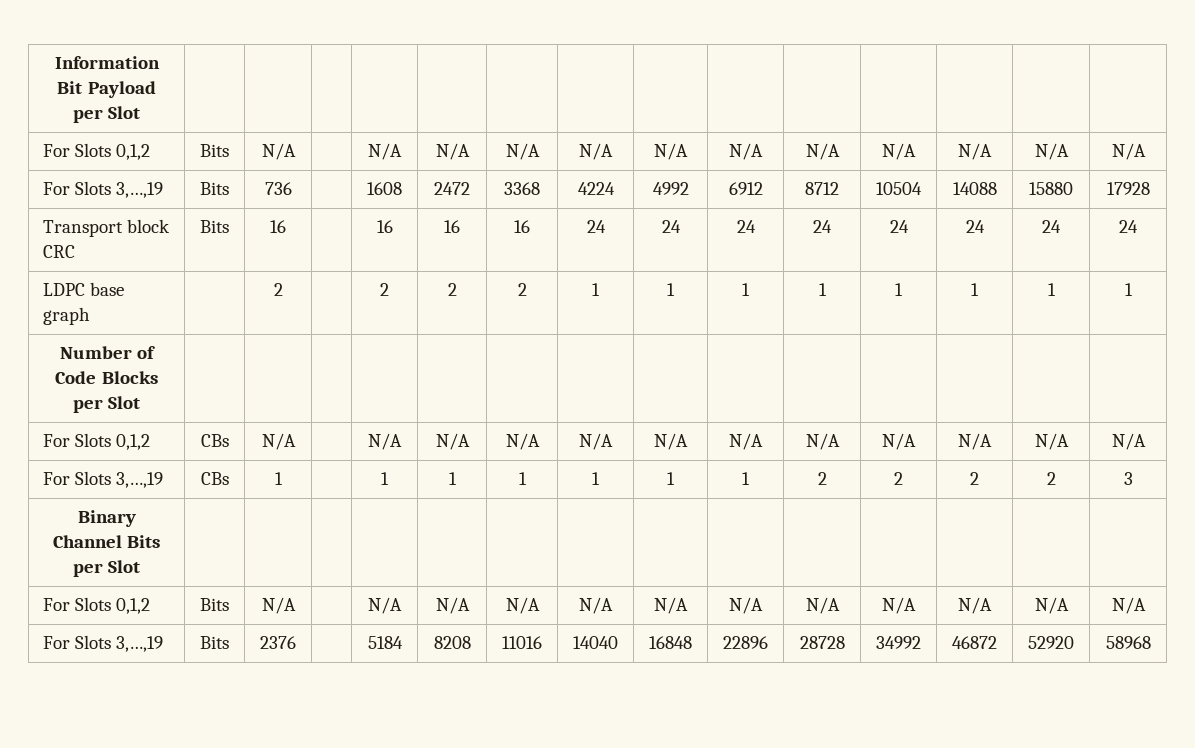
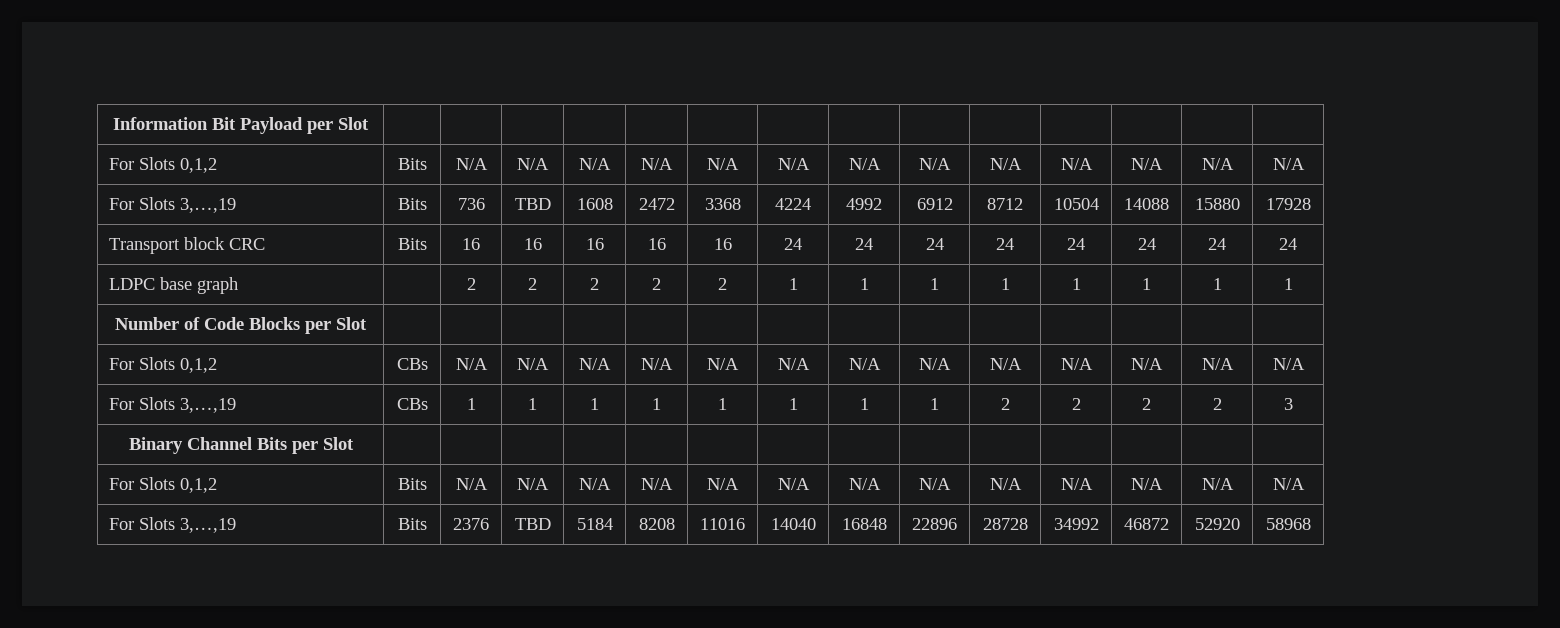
  Information Bit Payload per Slot | | | | | | | | | | | | | |
- For Slots 0,1,2 | Bits | N/A | | N/A | N/A | N/A | N/A | N/A | N/A | N/A | N/A | N/A | N/A | N/A
+ For Slots 0,1,2 | Bits | N/A | N/A | N/A | N/A | N/A | N/A | N/A | N/A | N/A | N/A | N/A | N/A | N/A
- For Slots 3,…,19 | Bits | 736 | | 1608 | 2472 | 3368 | 4224 | 4992 | 6912 | 8712 | 10504 | 14088 | 15880 | 17928
+ For Slots 3,…,19 | Bits | 736 | TBD | 1608 | 2472 | 3368 | 4224 | 4992 | 6912 | 8712 | 10504 | 14088 | 15880 | 17928
- Transport block CRC | Bits | 16 | | 16 | 16 | 16 | 24 | 24 | 24 | 24 | 24 | 24 | 24 | 24
+ Transport block CRC | Bits | 16 | 16 | 16 | 16 | 16 | 24 | 24 | 24 | 24 | 24 | 24 | 24 | 24
- LDPC base graph | | 2 | | 2 | 2 | 2 | 1 | 1 | 1 | 1 | 1 | 1 | 1 | 1
+ LDPC base graph | | 2 | 2 | 2 | 2 | 2 | 1 | 1 | 1 | 1 | 1 | 1 | 1 | 1
- For Slots 0,1,2 | CBs | N/A | | N/A | N/A | N/A | N/A | N/A | N/A | N/A | N/A | N/A | N/A | N/A
+ For Slots 0,1,2 | CBs | N/A | N/A | N/A | N/A | N/A | N/A | N/A | N/A | N/A | N/A | N/A | N/A | N/A
- For Slots 3,…,19 | CBs | 1 | | 1 | 1 | 1 | 1 | 1 | 1 | 2 | 2 | 2 | 2 | 3
+ For Slots 3,…,19 | CBs | 1 | 1 | 1 | 1 | 1 | 1 | 1 | 1 | 2 | 2 | 2 | 2 | 3
  Binary Channel Bits per Slot | | | | | | | | | | | | | |
- For Slots 0,1,2 | Bits | N/A | | N/A | N/A | N/A | N/A | N/A | N/A | N/A | N/A | N/A | N/A | N/A
+ For Slots 0,1,2 | Bits | N/A | N/A | N/A | N/A | N/A | N/A | N/A | N/A | N/A | N/A | N/A | N/A | N/A
- For Slots 3,…,19 | Bits | 2376 | | 5184 | 8208 | 11016 | 14040 | 16848 | 22896 | 28728 | 34992 | 46872 | 52920 | 58968
+ For Slots 3,…,19 | Bits | 2376 | TBD | 5184 | 8208 | 11016 | 14040 | 16848 | 22896 | 28728 | 34992 | 46872 | 52920 | 58968

